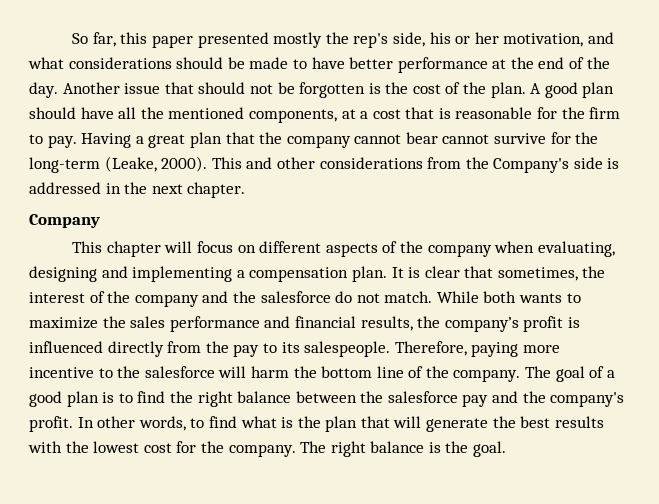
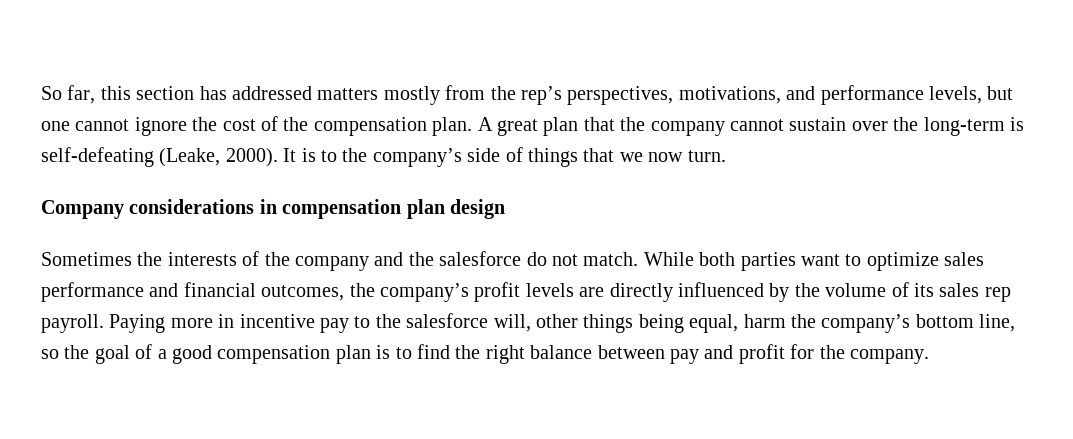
- So far, this paper presented mostly the rep's side, his or her motivation, and what considerations should be made to have better performance at the end of the day. Another issue that should not be forgotten is the cost of the plan.
+ So far, this section has addressed matters mostly from the rep’s perspectives, motivations, and performance levels, but one cannot ignore the cost of the compensation plan.
- A good plan should have all the mentioned components, at a cost that is reasonable for the firm to pay. Having a great plan that the company cannot bear cannot survive for the long-term (Leake, 2000). This and other considerations from the Company's side is addressed in the next chapter.
- Company
- This chapter will focus on different aspects of the company when evaluating, designing and implementing a compensation plan. It is clear that sometimes, the interest of the company and the salesforce do not match.
+ A great plan that the company cannot sustain over the long-term is self-defeating (Leake, 2000). It is to the company’s side of things that we now turn.
+ Company considerations in compensation plan design
+ Sometimes the interests of the company and the salesforce do not match.
- While both wants to maximize the sales performance and financial results, the company’s profit is influenced directly from the pay to its salespeople. Therefore, paying more incentive to the salesforce will harm the bottom line of the company. The goal of a good plan is to find the right balance between the salesforce pay and the company's profit. In other words, to find what is the plan that will generate the best results with the lowest cost for the company. The right balance is the goal.
+ While both parties want to optimize sales performance and financial outcomes, the company’s profit levels are directly influenced by the volume of its sales rep payroll. Paying more in incentive pay to the salesforce will, other things being equal, harm the company’s bottom line, so the goal of a good compensation plan is to find the right balance between pay and profit for the company.

